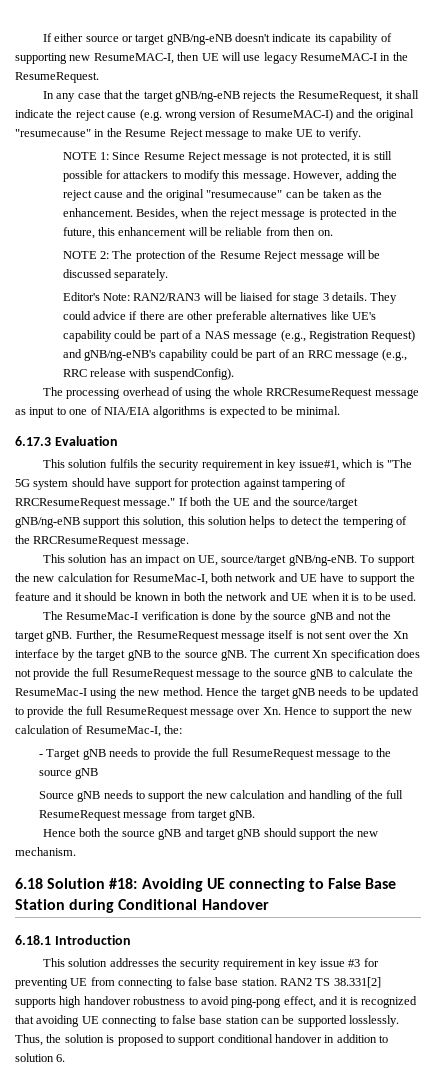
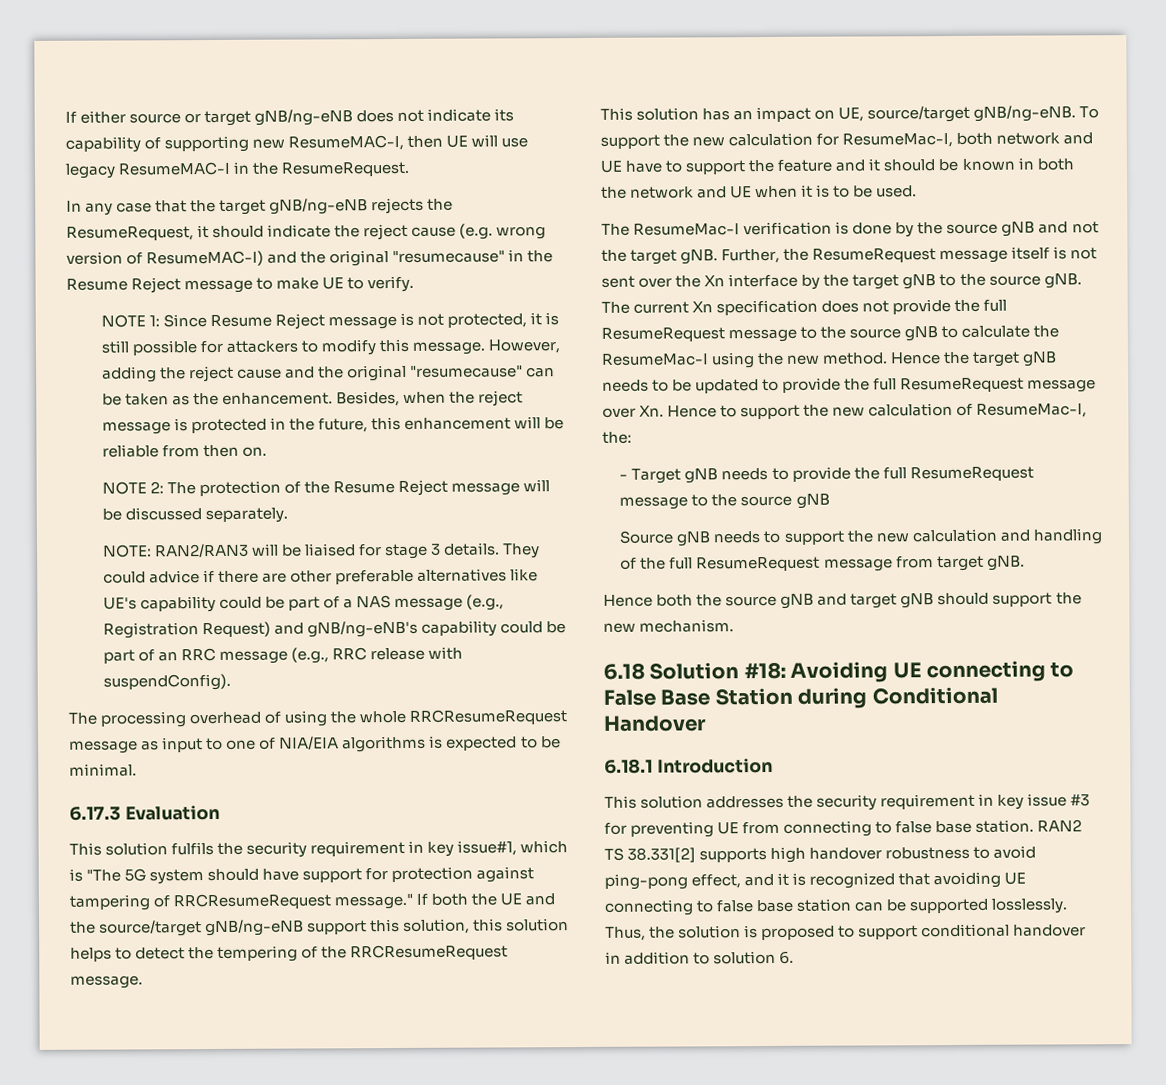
- If either source or target gNB/ng-eNB doesn't indicate its capability of supporting new ResumeMAC-I, then UE will use legacy ResumeMAC-I in the ResumeRequest.
+ If either source or target gNB/ng-eNB does not indicate its capability of supporting new ResumeMAC-I, then UE will use legacy ResumeMAC-I in the ResumeRequest.
- In any case that the target gNB/ng-eNB rejects the ResumeRequest, it shall indicate the reject cause (e.g. wrong version of ResumeMAC-I) and the original "resumecause" in the Resume Reject message to make UE to verify.
+ In any case that the target gNB/ng-eNB rejects the ResumeRequest, it should indicate the reject cause (e.g. wrong version of ResumeMAC-I) and the original "resumecause" in the Resume Reject message to make UE to verify.
- Editor's Note: RAN2/RAN3 will be liaised for stage 3 details.
+ NOTE: RAN2/RAN3 will be liaised for stage 3 details.

